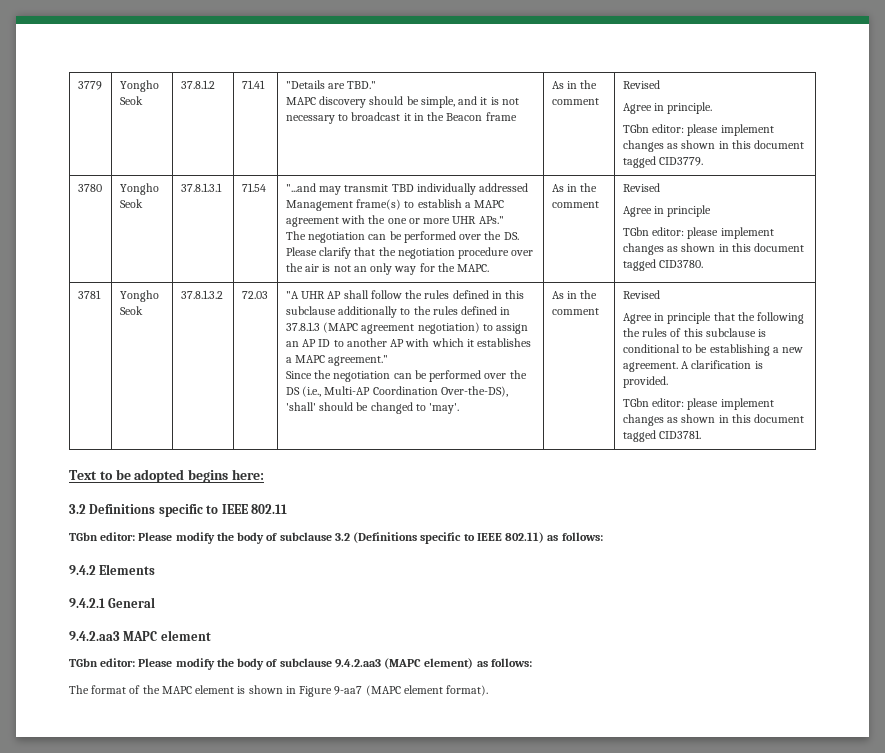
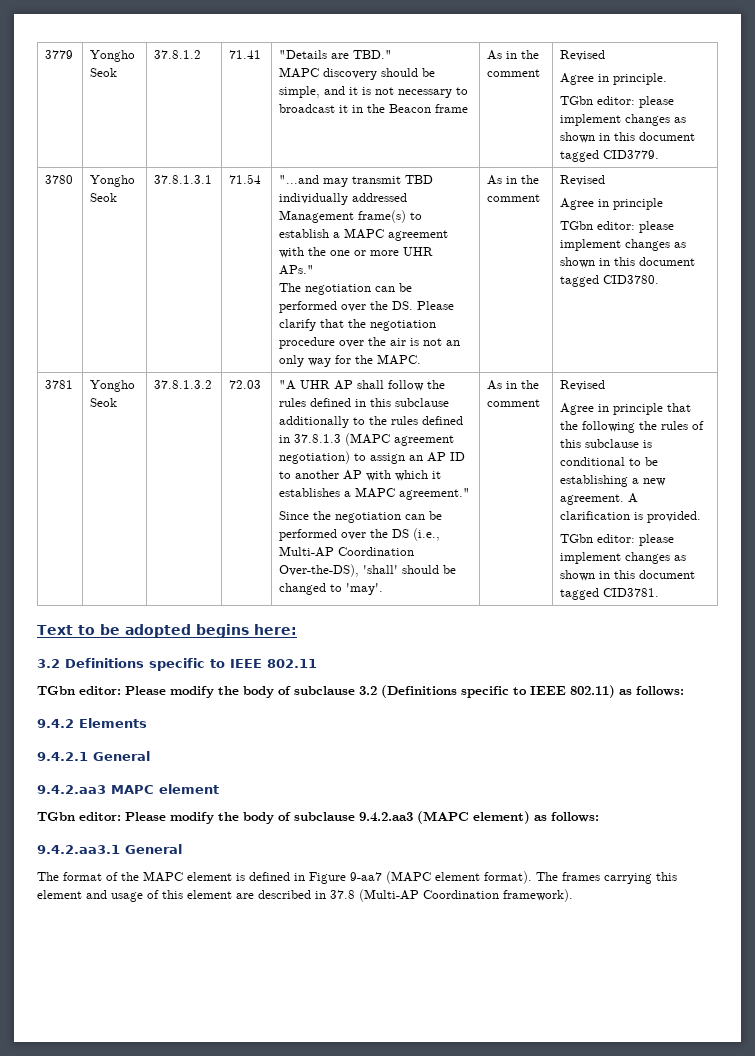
+ 9.4.2.aa3.1 General
- The format of the MAPC element is shown in Figure 9-aa7 (MAPC element format).
+ The format of the MAPC element is defined in Figure 9-aa7 (MAPC element format).
+ The frames carrying this element and usage of this element are described in 37.8 (Multi-AP Coordination framework).

